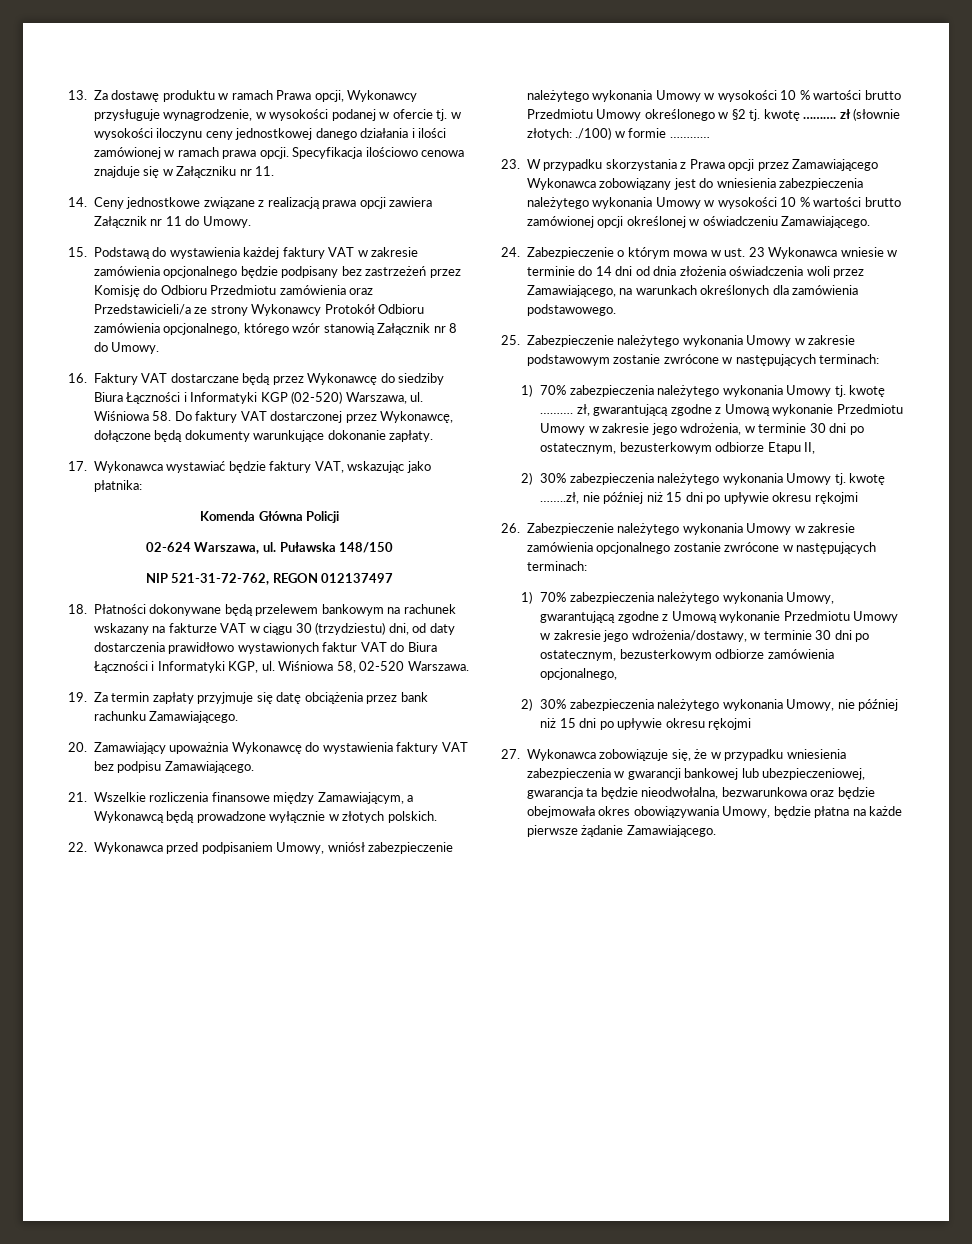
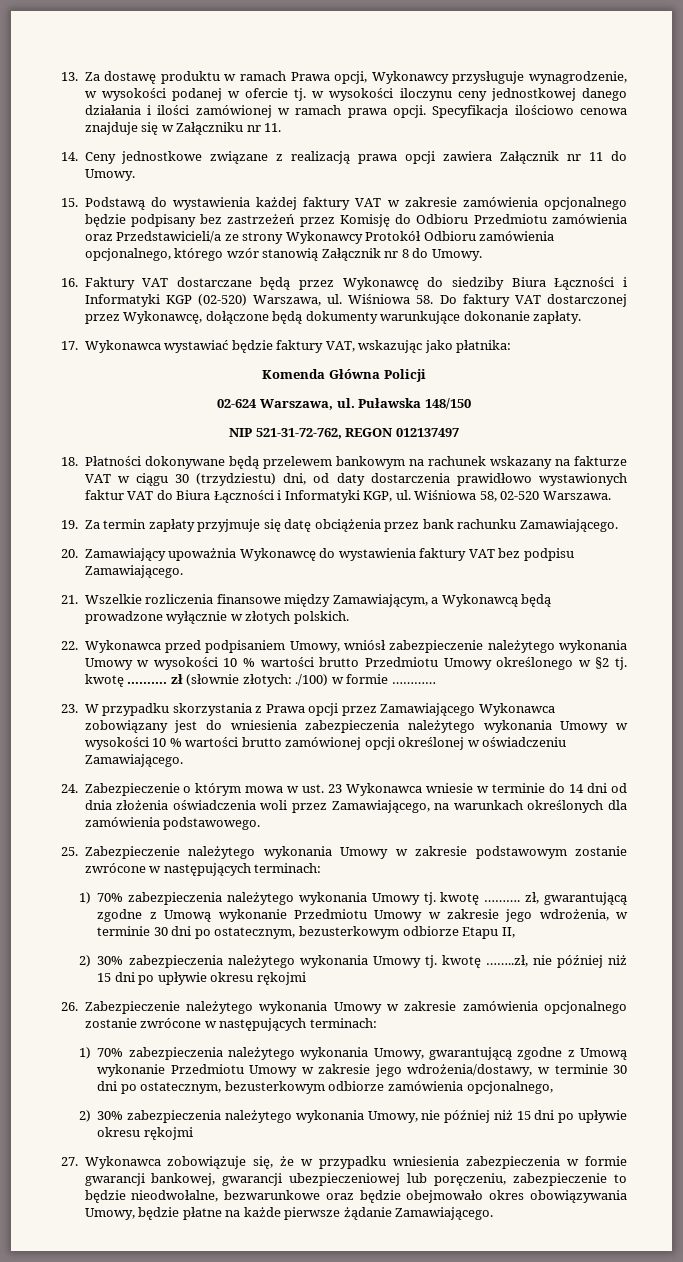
- 27. Wykonawca zobowiązuje się, że w przypadku wniesienia zabezpieczenia w gwarancji bankowej lub ubezpieczeniowej, gwarancja ta będzie nieodwołalna, bezwarunkowa oraz będzie obejmowała okres obowiązywania Umowy, będzie płatna na każde pierwsze żądanie Zamawiającego.
+ 27. Wykonawca zobowiązuje się, że w przypadku wniesienia zabezpieczenia w formie gwarancji bankowej, gwarancji ubezpieczeniowej lub poręczeniu, zabezpieczenie to będzie nieodwołalne, bezwarunkowe oraz będzie obejmowało okres obowiązywania Umowy, będzie płatne na każde pierwsze żądanie Zamawiającego.

